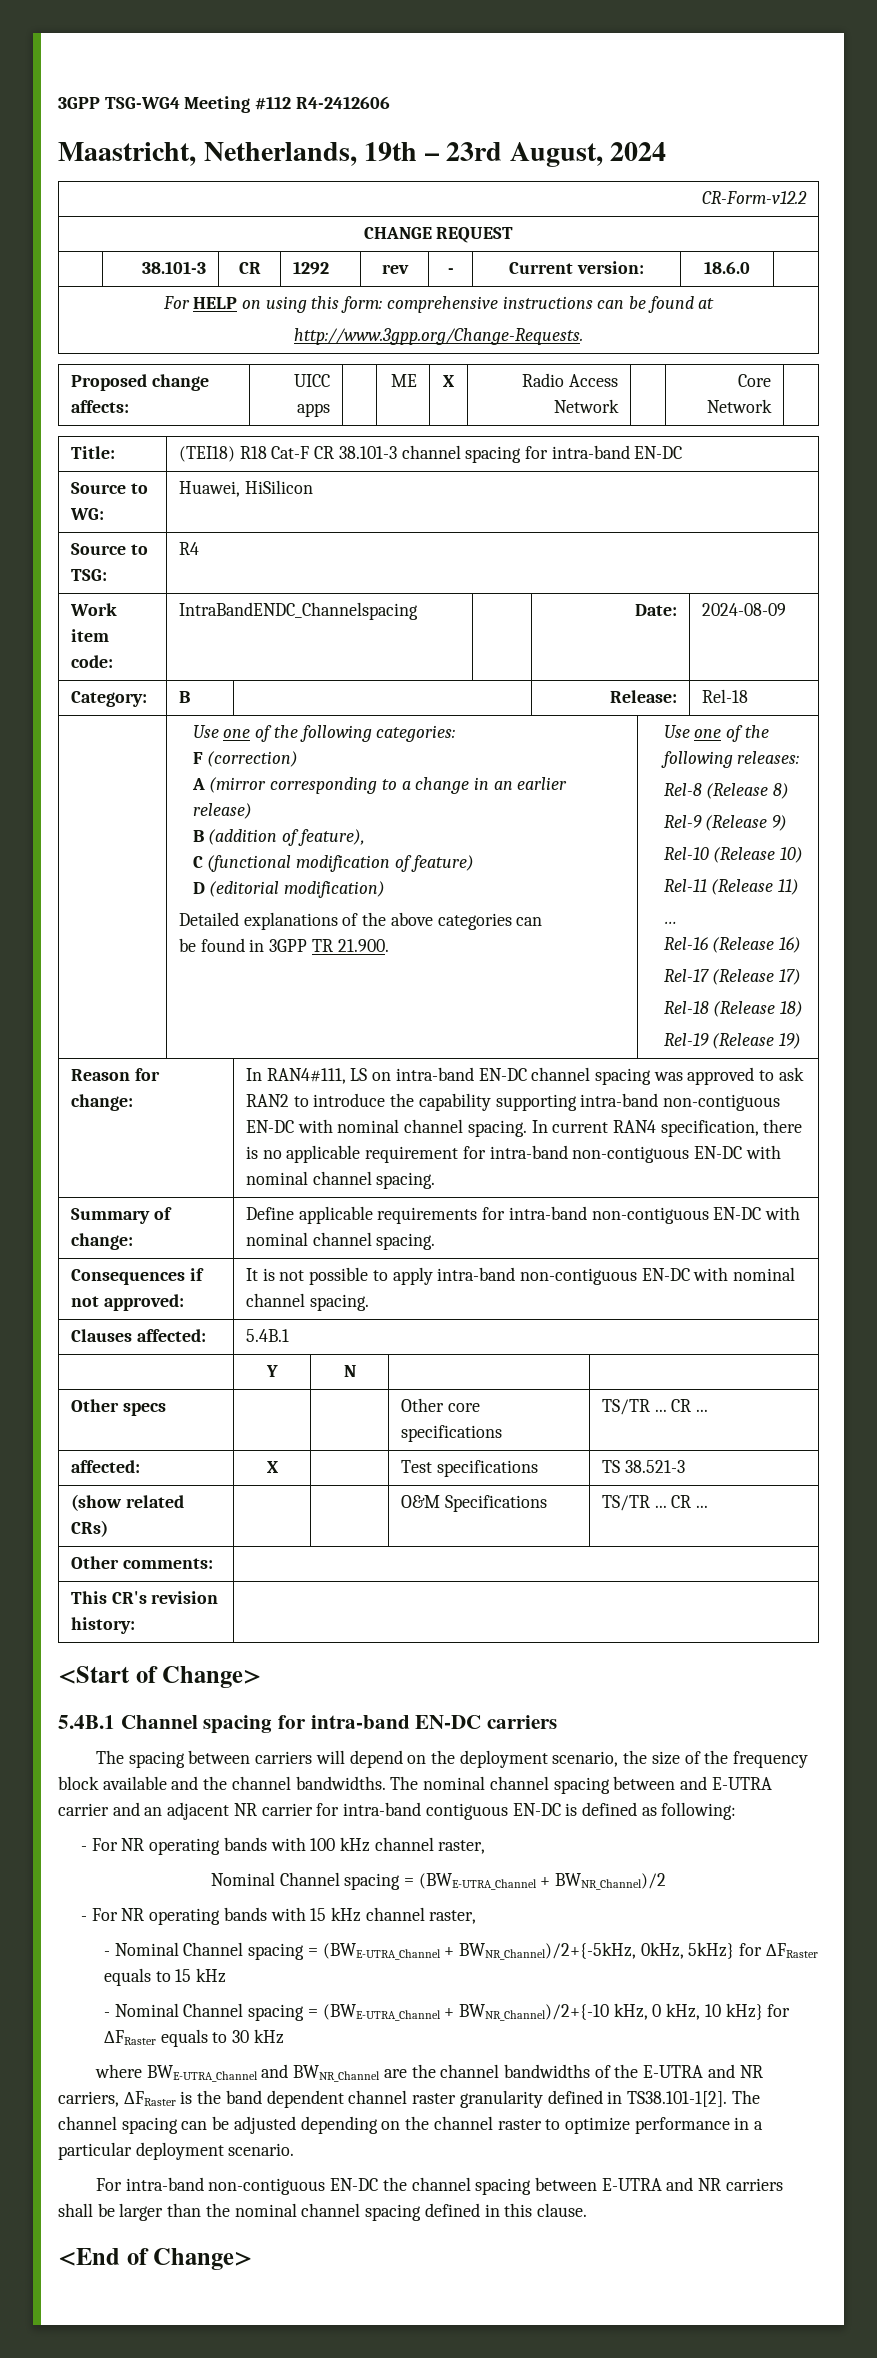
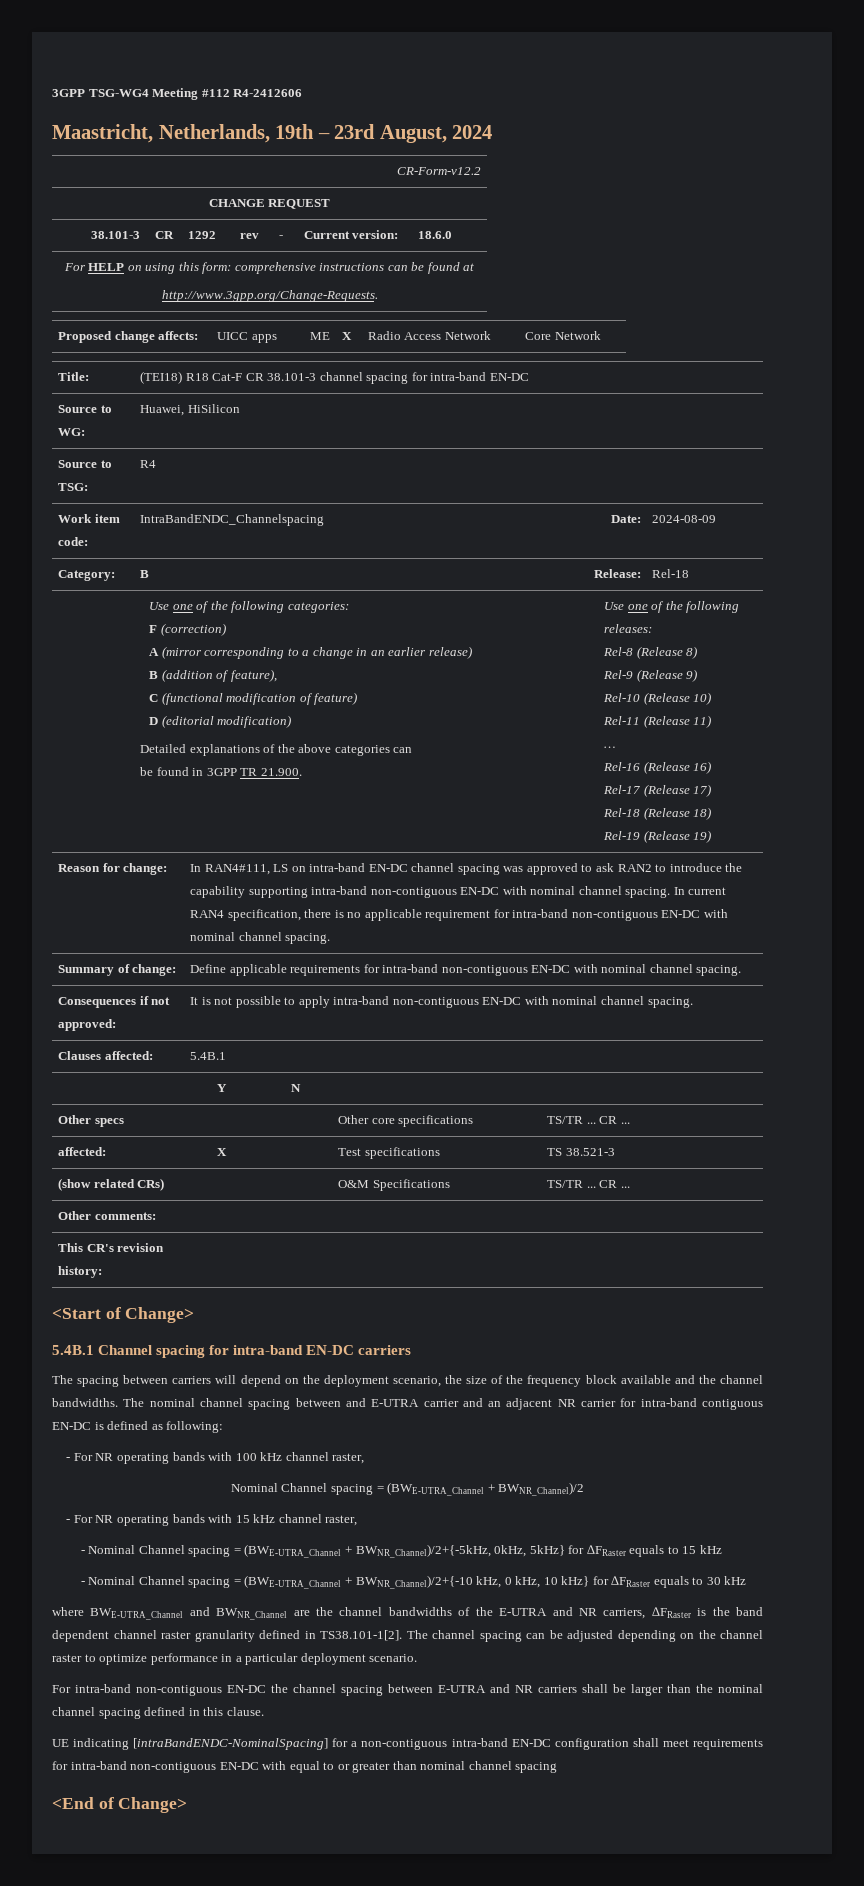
+ UE indicating [intraBandENDC-NominalSpacing] for a non-contiguous intra-band EN-DC configuration shall meet requirements for intra-band non-contiguous EN-DC with equal to or greater than nominal channel spacing

